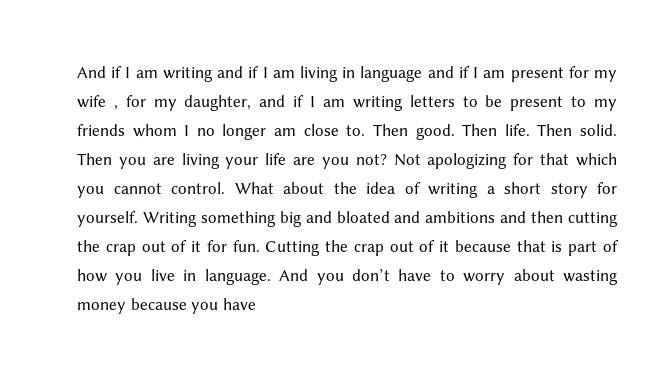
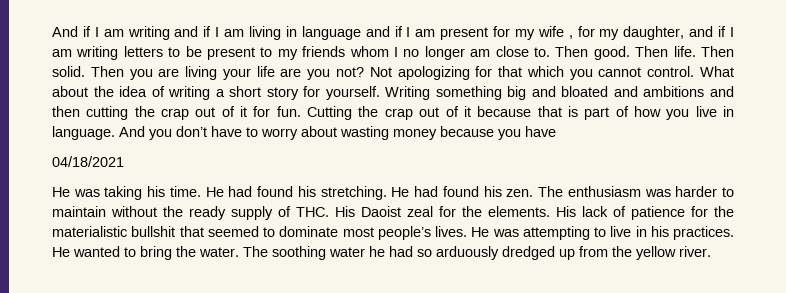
+ 04/18/2021
+ He was taking his time. He had found his stretching. He had found his zen. The enthusiasm was harder to maintain without the ready supply of THC. His Daoist zeal for the elements. His lack of patience for the materialistic bullshit that seemed to dominate most people’s lives. He was attempting to live in his practices. He wanted to bring the water. The soothing water he had so arduously dredged up from the yellow river.

